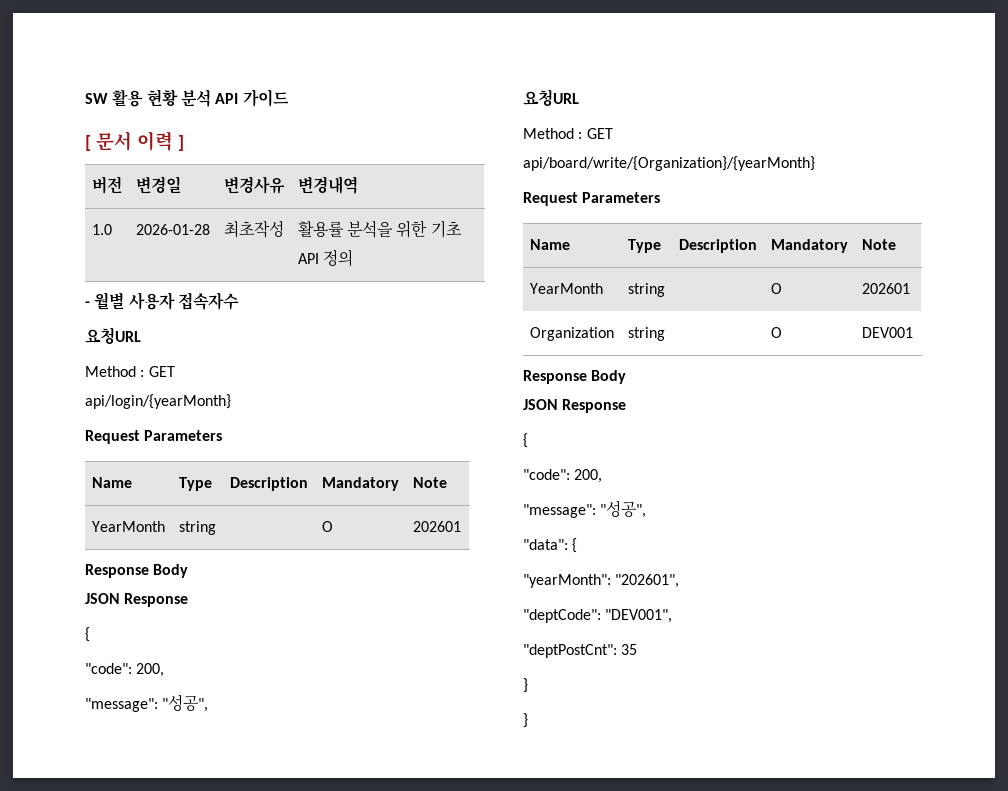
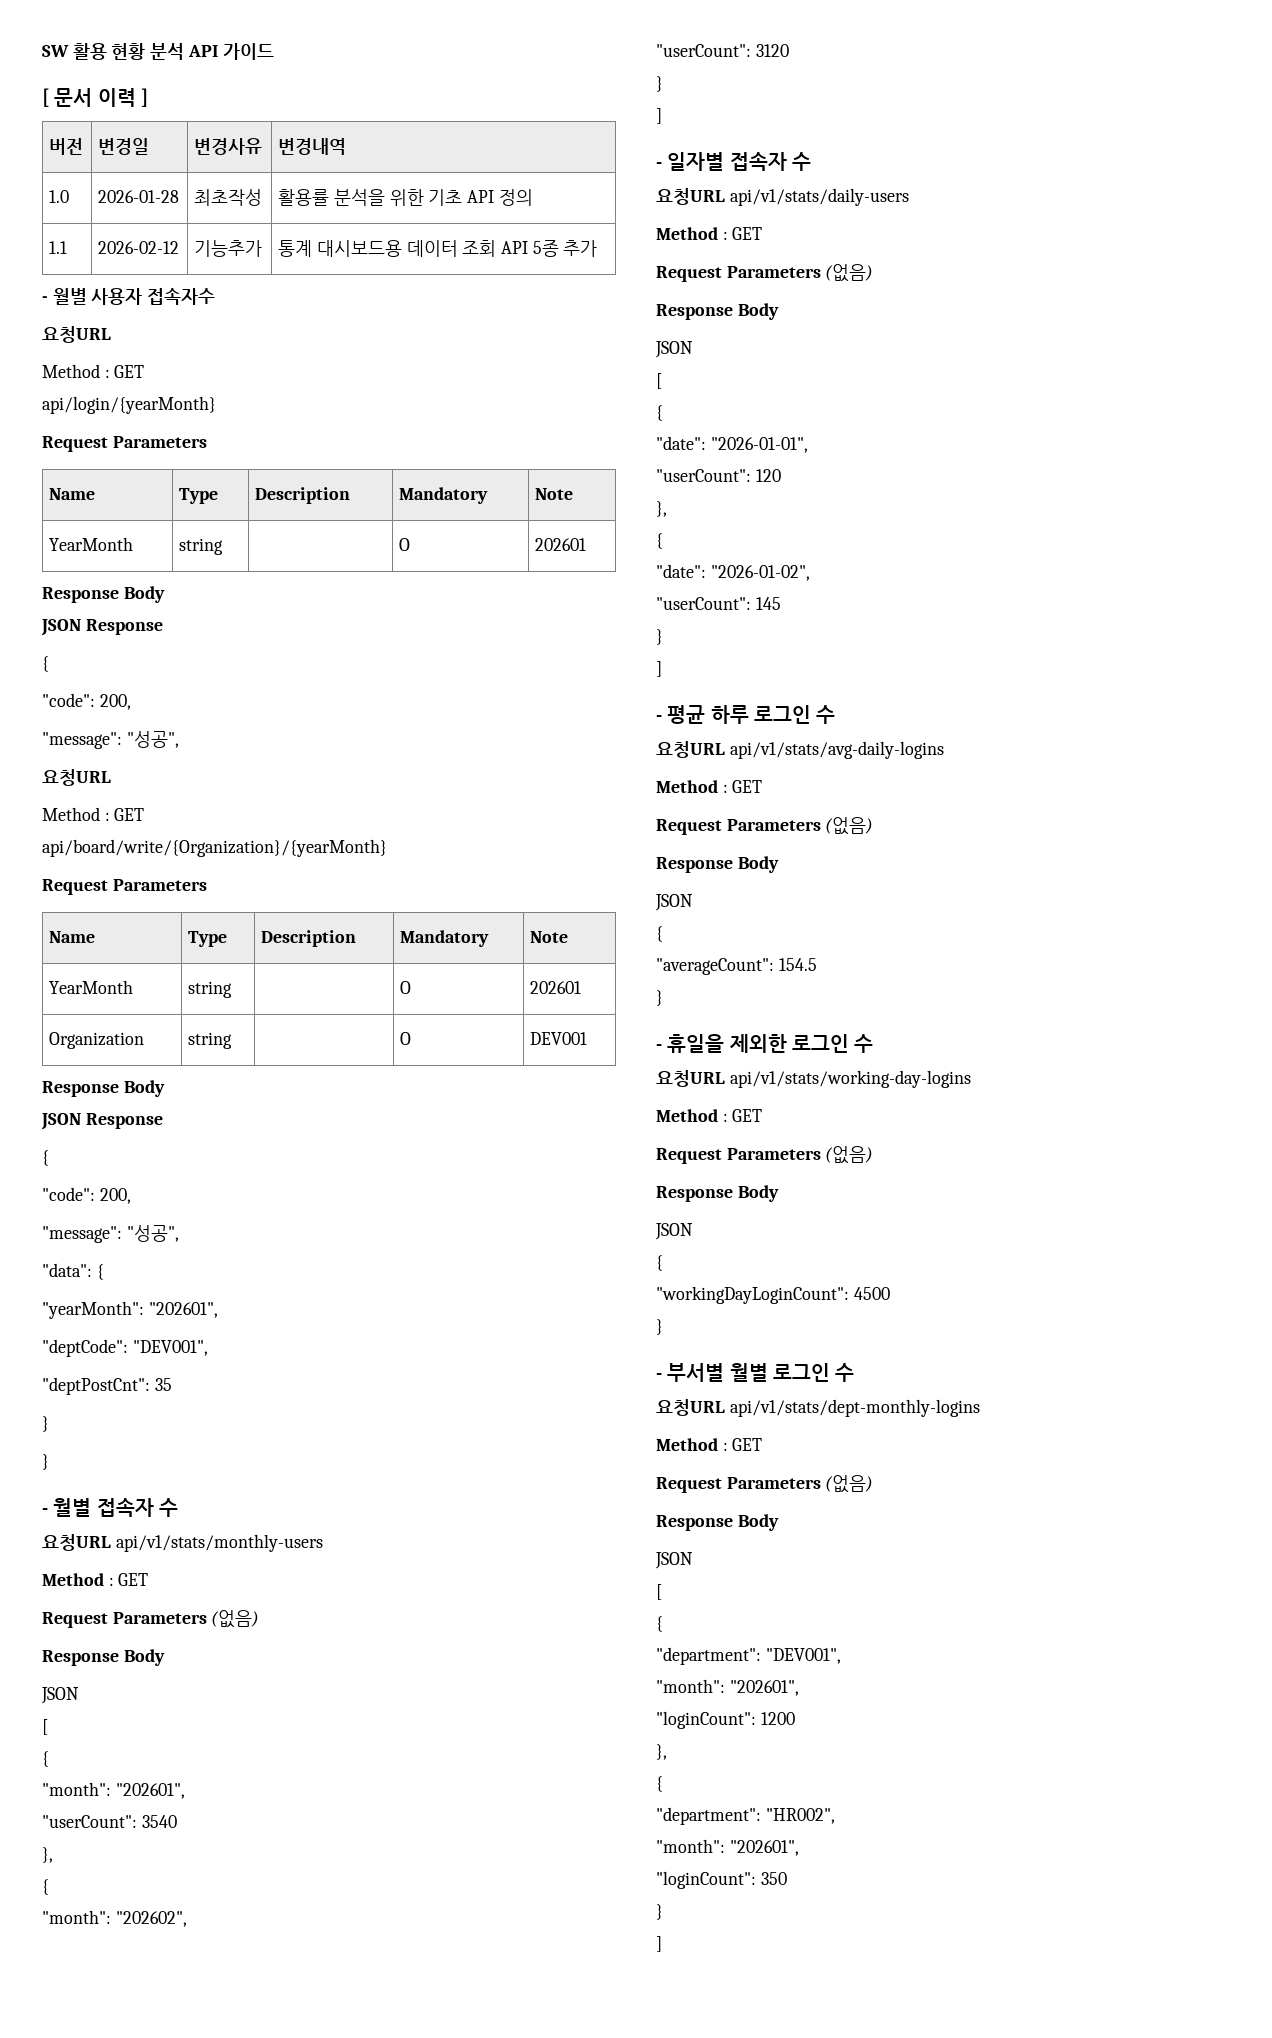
+ 1.1 | 2026-02-12 | 기능추가 | 통계 대시보드용 데이터 조회 API 5종 추가
+ - 월별 접속자 수
+ 요청URL api/v1/stats/monthly-users
+ Method : GET
+ Request Parameters (없음)
+ Response Body
+ JSON
+ [
+ {
+ "month": "202601",
+ "userCount": 3540
+ },
+ {
+ "month": "202602",
+ "userCount": 3120
+ }
+ ]
+ - 일자별 접속자 수
+ 요청URL api/v1/stats/daily-users
+ Method : GET
+ Request Parameters (없음)
+ Response Body
+ JSON
+ [
+ {
+ "date": "2026-01-01",
+ "userCount": 120
+ },
+ {
+ "date": "2026-01-02",
+ "userCount": 145
+ }
+ ]
+ - 평균 하루 로그인 수
+ 요청URL api/v1/stats/avg-daily-logins
+ Method : GET
+ Request Parameters (없음)
+ Response Body
+ JSON
+ {
+ "averageCount": 154.5
+ }
+ - 휴일을 제외한 로그인 수
+ 요청URL api/v1/stats/working-day-logins
+ Method : GET
+ Request Parameters (없음)
+ Response Body
+ JSON
+ {
+ "workingDayLoginCount": 4500
+ }
+ - 부서별 월별 로그인 수
+ 요청URL api/v1/stats/dept-monthly-logins
+ Method : GET
+ Request Parameters (없음)
+ Response Body
+ JSON
+ [
+ {
+ "department": "DEV001",
+ "month": "202601",
+ "loginCount": 1200
+ },
+ {
+ "department": "HR002",
+ "month": "202601",
+ "loginCount": 350
+ }
+ ]

